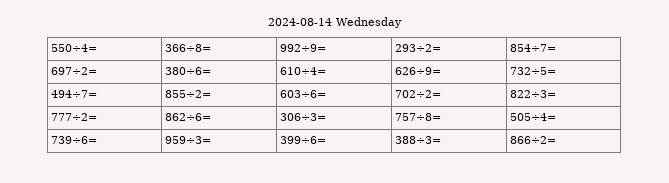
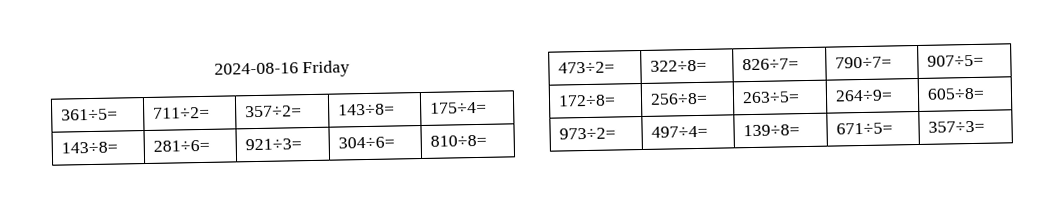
- 2024-08-14 Wednesday
- 550÷4= | 366÷8= | 992÷9= | 293÷2= | 854÷7=
- 697÷2= | 380÷6= | 610÷4= | 626÷9= | 732÷5=
- 494÷7= | 855÷2= | 603÷6= | 702÷2= | 822÷3=
- 777÷2= | 862÷6= | 306÷3= | 757÷8= | 505÷4=
- 739÷6= | 959÷3= | 399÷6= | 388÷3= | 866÷2=
+ 2024-08-16 Friday
+ 361÷5= | 711÷2= | 357÷2= | 143÷8= | 175÷4=
+ 143÷8= | 281÷6= | 921÷3= | 304÷6= | 810÷8=
+ 473÷2= | 322÷8= | 826÷7= | 790÷7= | 907÷5=
+ 172÷8= | 256÷8= | 263÷5= | 264÷9= | 605÷8=
+ 973÷2= | 497÷4= | 139÷8= | 671÷5= | 357÷3=

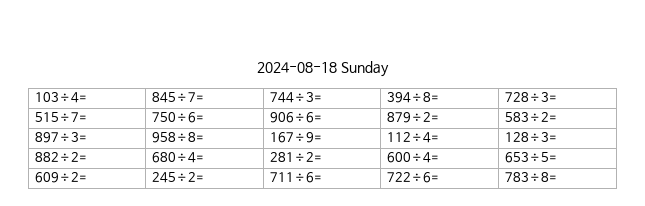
- 2024-08-16 Friday
- 361÷5= | 711÷2= | 357÷2= | 143÷8= | 175÷4=
- 143÷8= | 281÷6= | 921÷3= | 304÷6= | 810÷8=
- 473÷2= | 322÷8= | 826÷7= | 790÷7= | 907÷5=
- 172÷8= | 256÷8= | 263÷5= | 264÷9= | 605÷8=
- 973÷2= | 497÷4= | 139÷8= | 671÷5= | 357÷3=
+ 2024-08-18 Sunday
+ 103÷4= | 845÷7= | 744÷3= | 394÷8= | 728÷3=
+ 515÷7= | 750÷6= | 906÷6= | 879÷2= | 583÷2=
+ 897÷3= | 958÷8= | 167÷9= | 112÷4= | 128÷3=
+ 882÷2= | 680÷4= | 281÷2= | 600÷4= | 653÷5=
+ 609÷2= | 245÷2= | 711÷6= | 722÷6= | 783÷8=

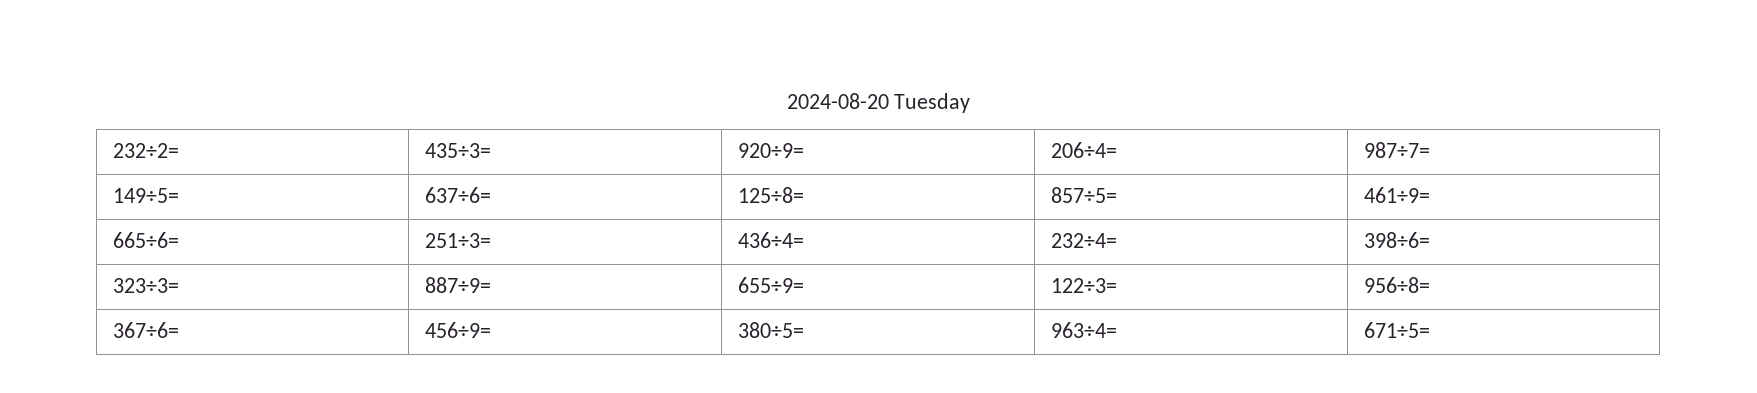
- 2024-08-18 Sunday
- 103÷4= | 845÷7= | 744÷3= | 394÷8= | 728÷3=
- 515÷7= | 750÷6= | 906÷6= | 879÷2= | 583÷2=
- 897÷3= | 958÷8= | 167÷9= | 112÷4= | 128÷3=
- 882÷2= | 680÷4= | 281÷2= | 600÷4= | 653÷5=
- 609÷2= | 245÷2= | 711÷6= | 722÷6= | 783÷8=
+ 2024-08-20 Tuesday
+ 232÷2= | 435÷3= | 920÷9= | 206÷4= | 987÷7=
+ 149÷5= | 637÷6= | 125÷8= | 857÷5= | 461÷9=
+ 665÷6= | 251÷3= | 436÷4= | 232÷4= | 398÷6=
+ 323÷3= | 887÷9= | 655÷9= | 122÷3= | 956÷8=
+ 367÷6= | 456÷9= | 380÷5= | 963÷4= | 671÷5=

